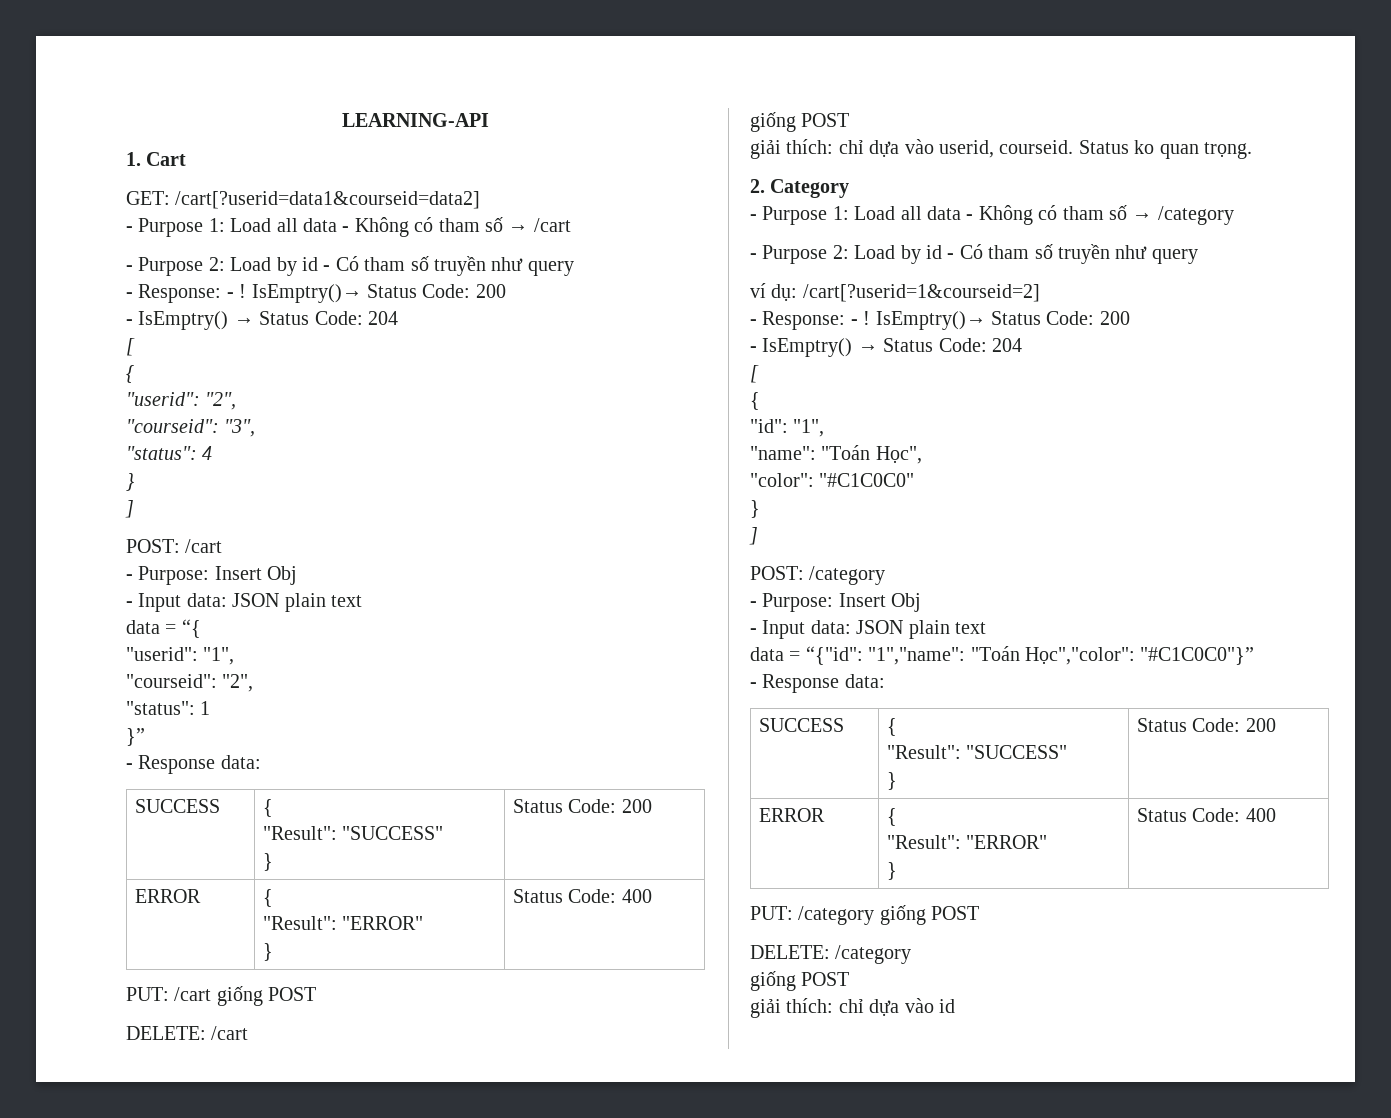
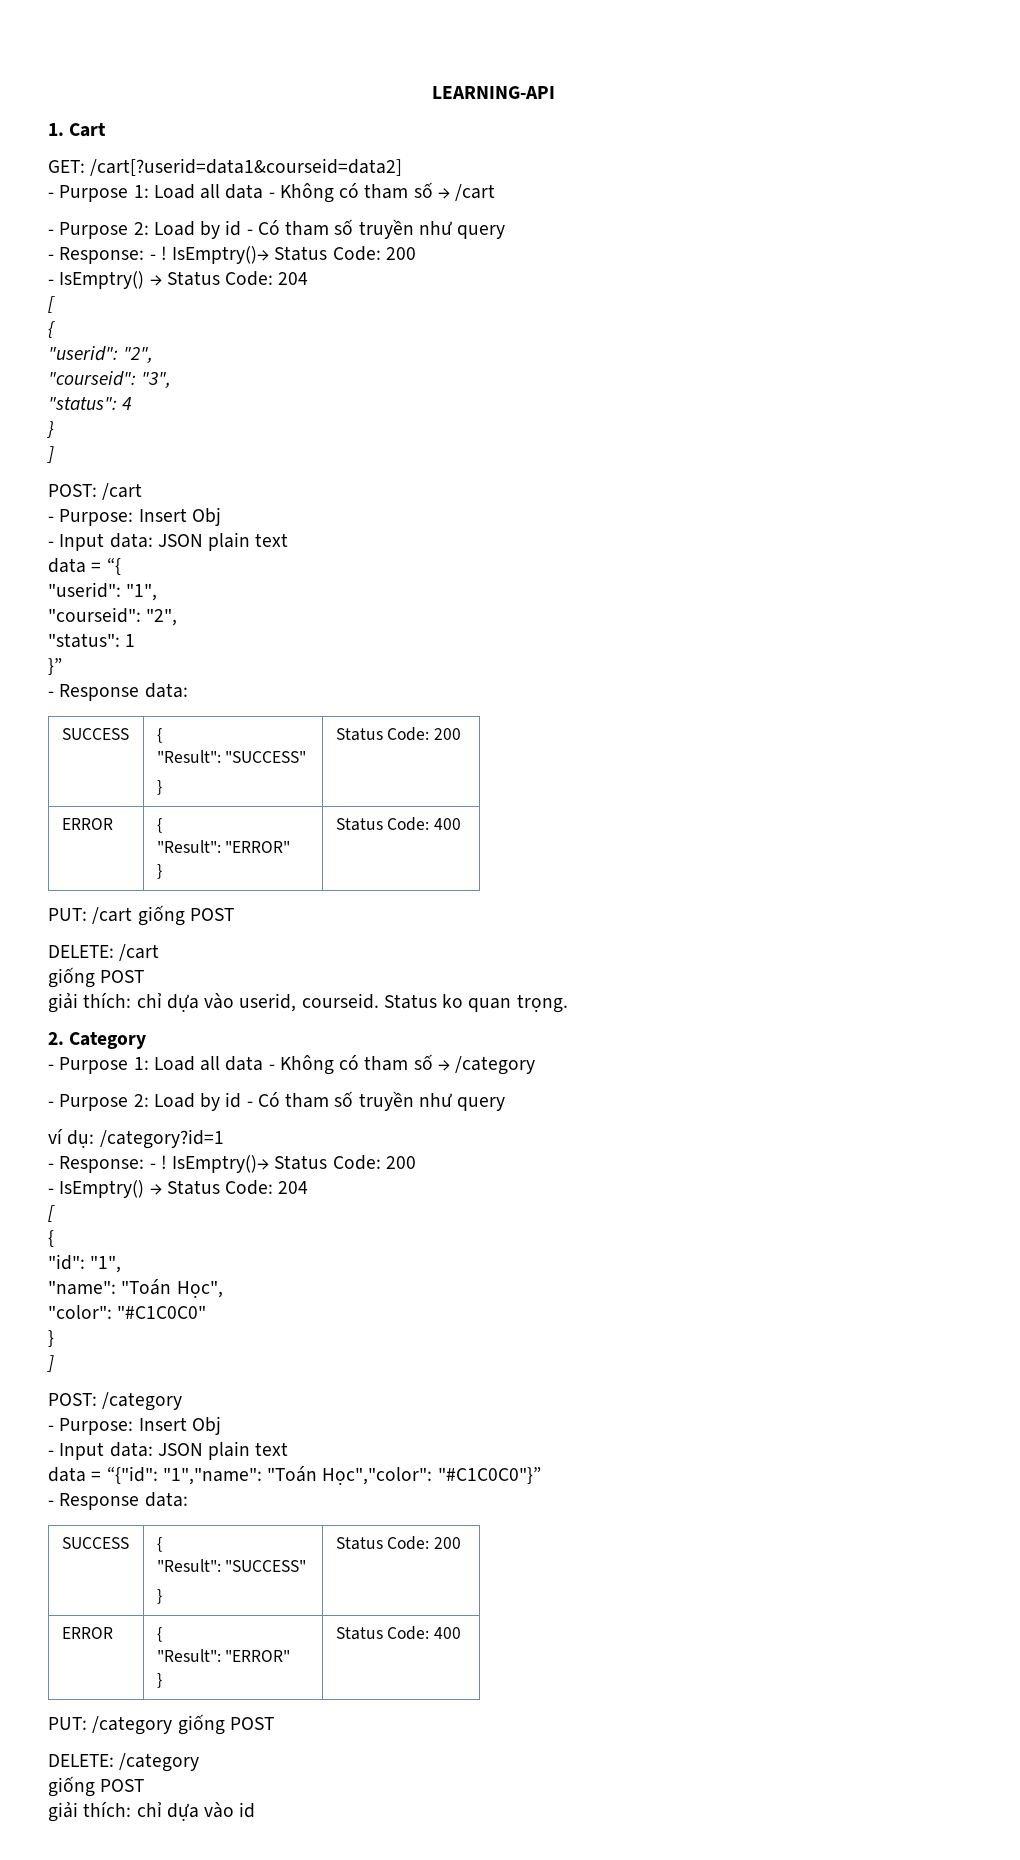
- ví dụ: /cart[?userid=1&courseid=2]
+ ví dụ: /category?id=1

